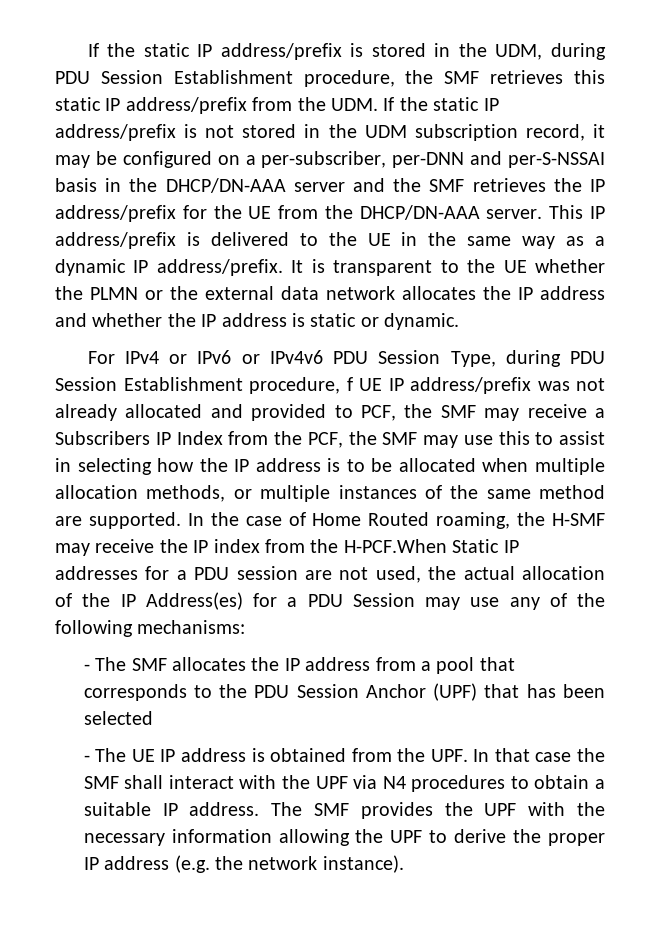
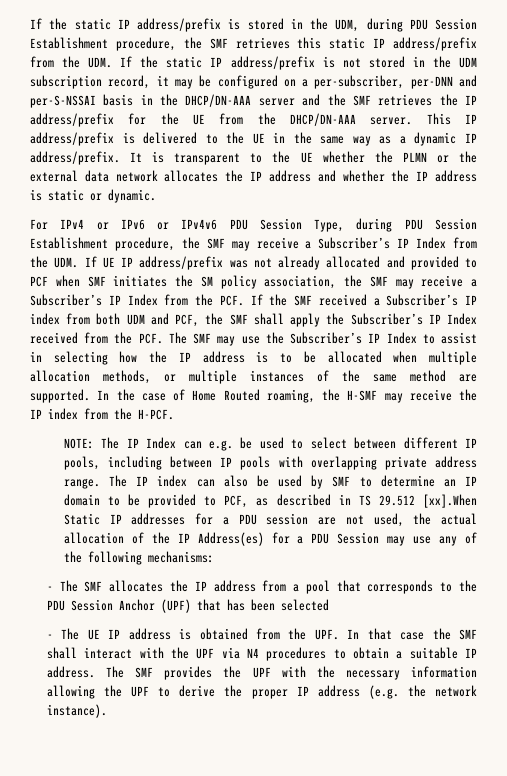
- For IPv4 or IPv6 or IPv4v6 PDU Session Type, during PDU Session Establishment procedure, f UE IP address/prefix was not already allocated and provided to PCF, the SMF may receive a Subscribers IP Index from the PCF, the SMF may use this to assist in selecting how the IP address is to be allocated when multiple allocation methods, or multiple instances of the same method are supported.
+ For IPv4 or IPv6 or IPv4v6 PDU Session Type, during PDU Session Establishment procedure, the SMF may receive a Subscriber’s IP Index from the UDM. If UE IP address/prefix was not already allocated and provided to PCF when SMF initiates the SM policy association, the SMF may receive a Subscriber’s IP Index from the PCF. If the SMF received a Subscriber’s IP index from both UDM and PCF, the SMF shall apply the Subscriber’s IP Index received from the PCF. The SMF may use the Subscriber’s IP Index to assist in selecting how the IP address is to be allocated when multiple allocation methods, or multiple instances of the same method are supported.
- In the case of Home Routed roaming, the H-SMF may receive the IP index from the H-PCF.When Static IP addresses for a PDU session are not used, the actual allocation of the IP Address(es) for a PDU Session may use any of the following mechanisms:
+ In the case of Home Routed roaming, the H-SMF may receive the IP index from the H-PCF.
+ NOTE: The IP Index can e.g. be used to select between different IP pools, including between IP pools with overlapping private address range. The IP index can also be used by SMF to determine an IP domain to be provided to PCF, as described in TS 29.512 [xx].When Static IP addresses for a PDU session are not used, the actual allocation of the IP Address(es) for a PDU Session may use any of the following mechanisms:

